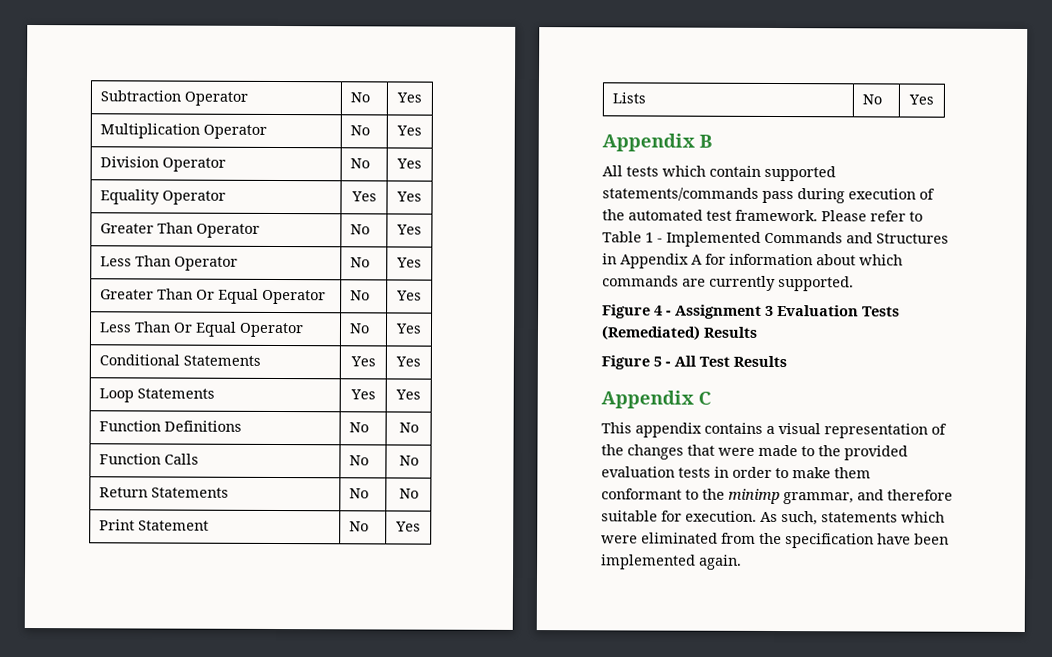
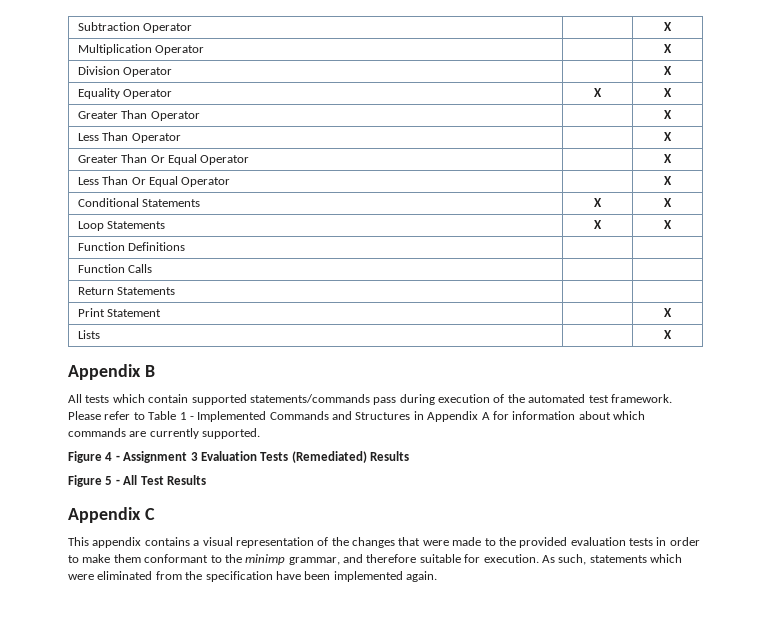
- Subtraction Operator | No | Yes
+ Subtraction Operator | | X
- Multiplication Operator | No | Yes
+ Multiplication Operator | | X
- Division Operator | No | Yes
+ Division Operator | | X
- Equality Operator | Yes | Yes
+ Equality Operator | X | X
- Greater Than Operator | No | Yes
+ Greater Than Operator | | X
- Less Than Operator | No | Yes
+ Less Than Operator | | X
- Greater Than Or Equal Operator | No | Yes
+ Greater Than Or Equal Operator | | X
- Less Than Or Equal Operator | No | Yes
+ Less Than Or Equal Operator | | X
- Conditional Statements | Yes | Yes
+ Conditional Statements | X | X
- Loop Statements | Yes | Yes
+ Loop Statements | X | X
- Function Definitions | No | No
+ Function Definitions | |
- Function Calls | No | No
+ Function Calls | |
- Return Statements | No | No
+ Return Statements | |
- Print Statement | No | Yes
+ Print Statement | | X
- Lists | No | Yes
+ Lists | | X

